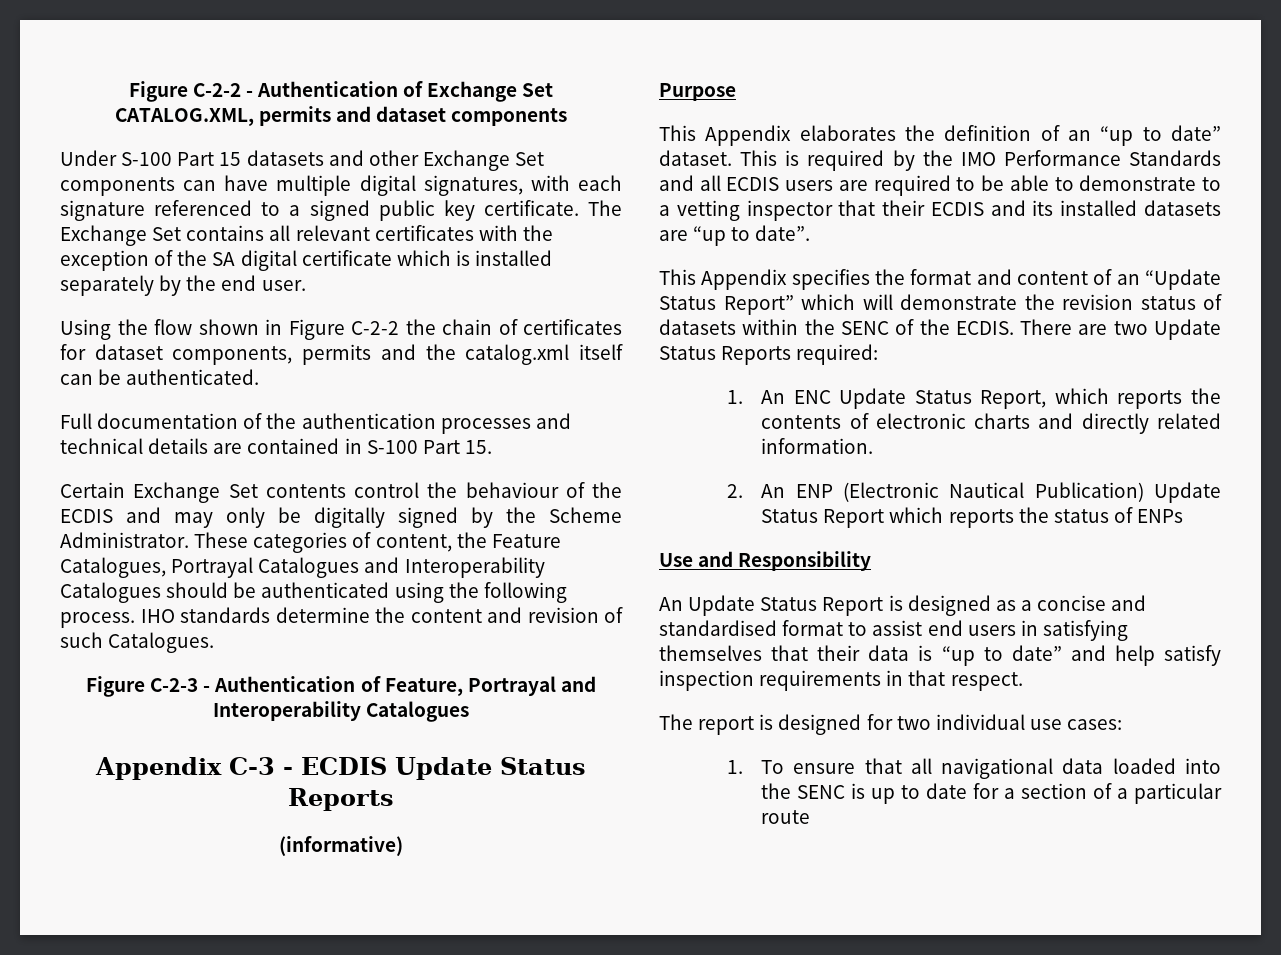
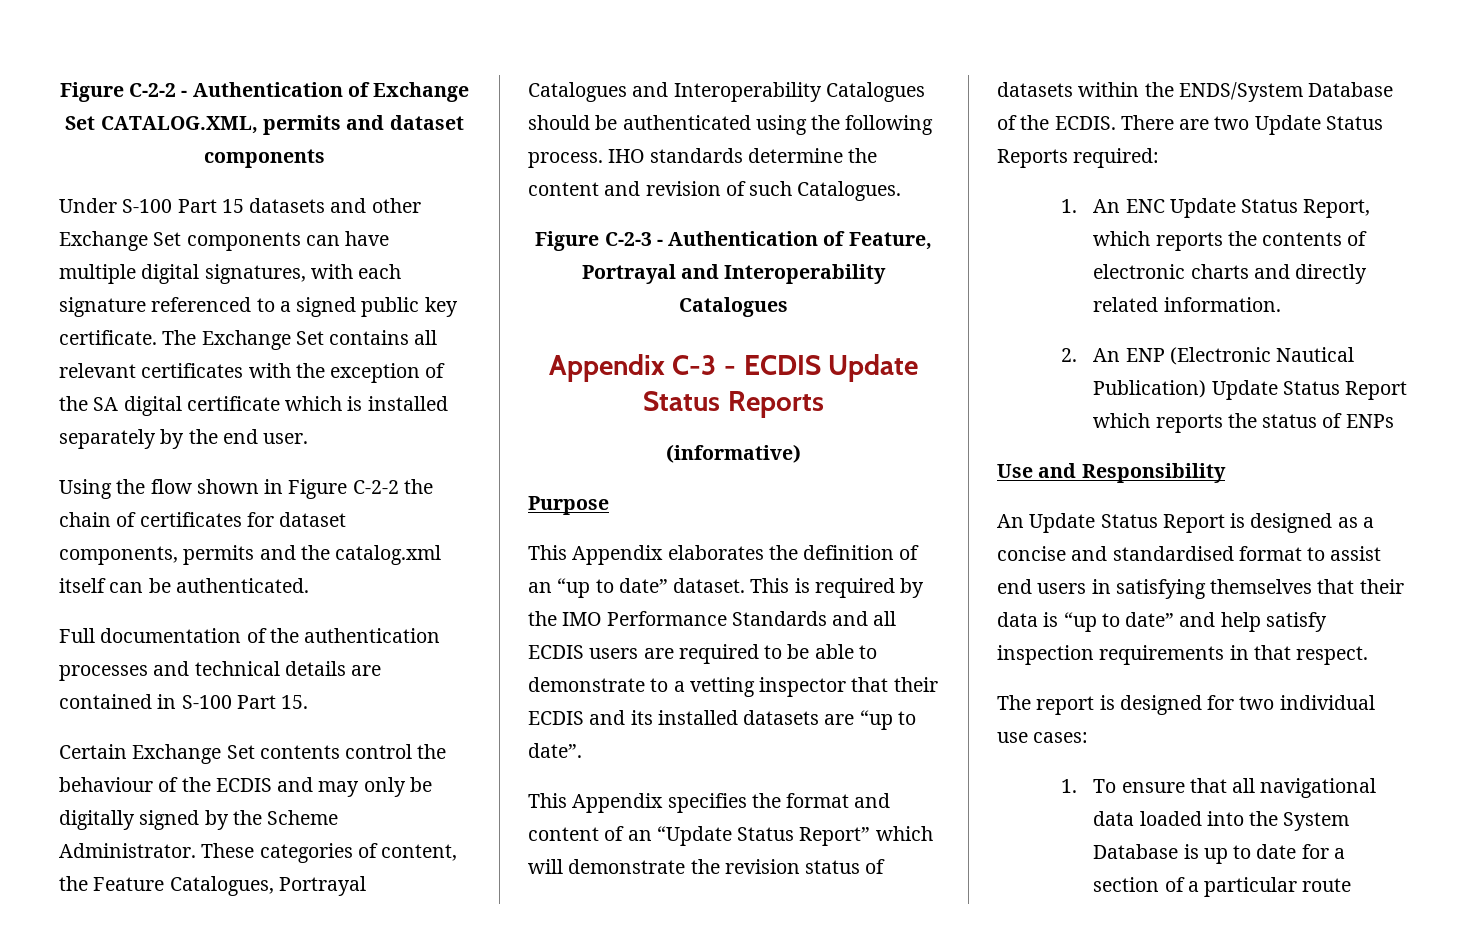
- This Appendix specifies the format and content of an “Update Status Report” which will demonstrate the revision status of datasets within the SENC of the ECDIS.
+ This Appendix specifies the format and content of an “Update Status Report” which will demonstrate the revision status of datasets within the ENDS/System Database of the ECDIS.
- 1. To ensure that all navigational data loaded into the SENC is up to date for a section of a particular route
+ 1. To ensure that all navigational data loaded into the System Database is up to date for a section of a particular route

